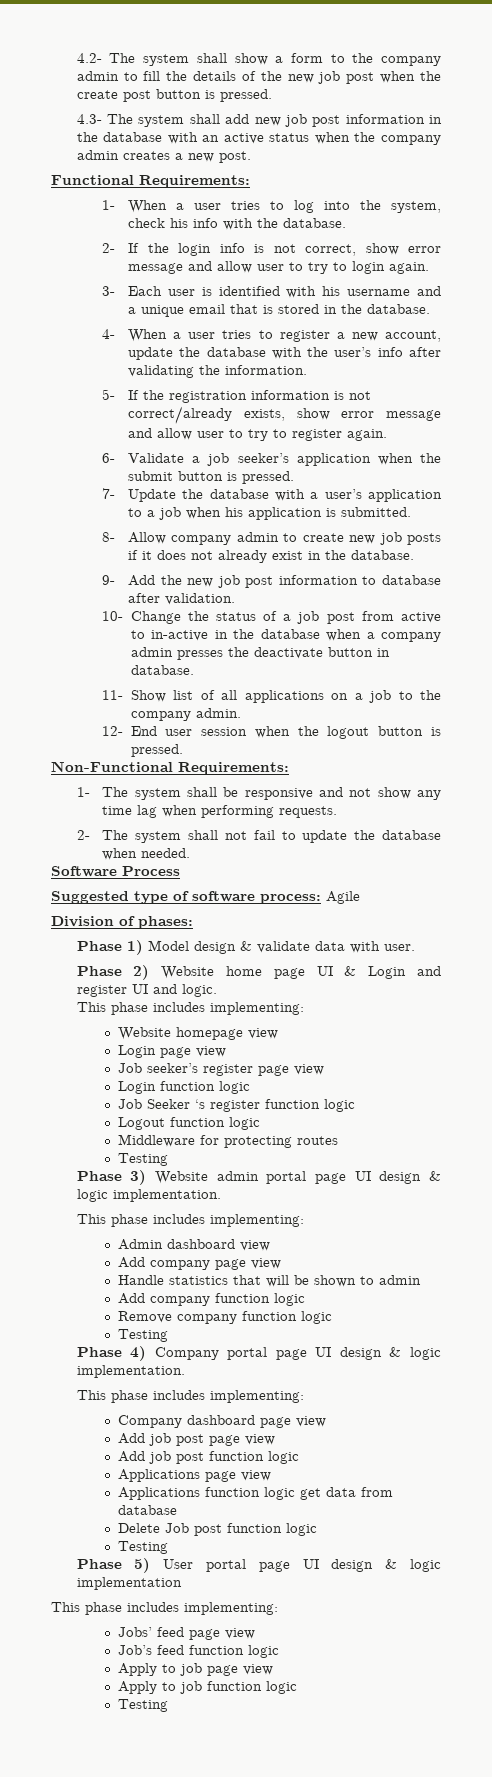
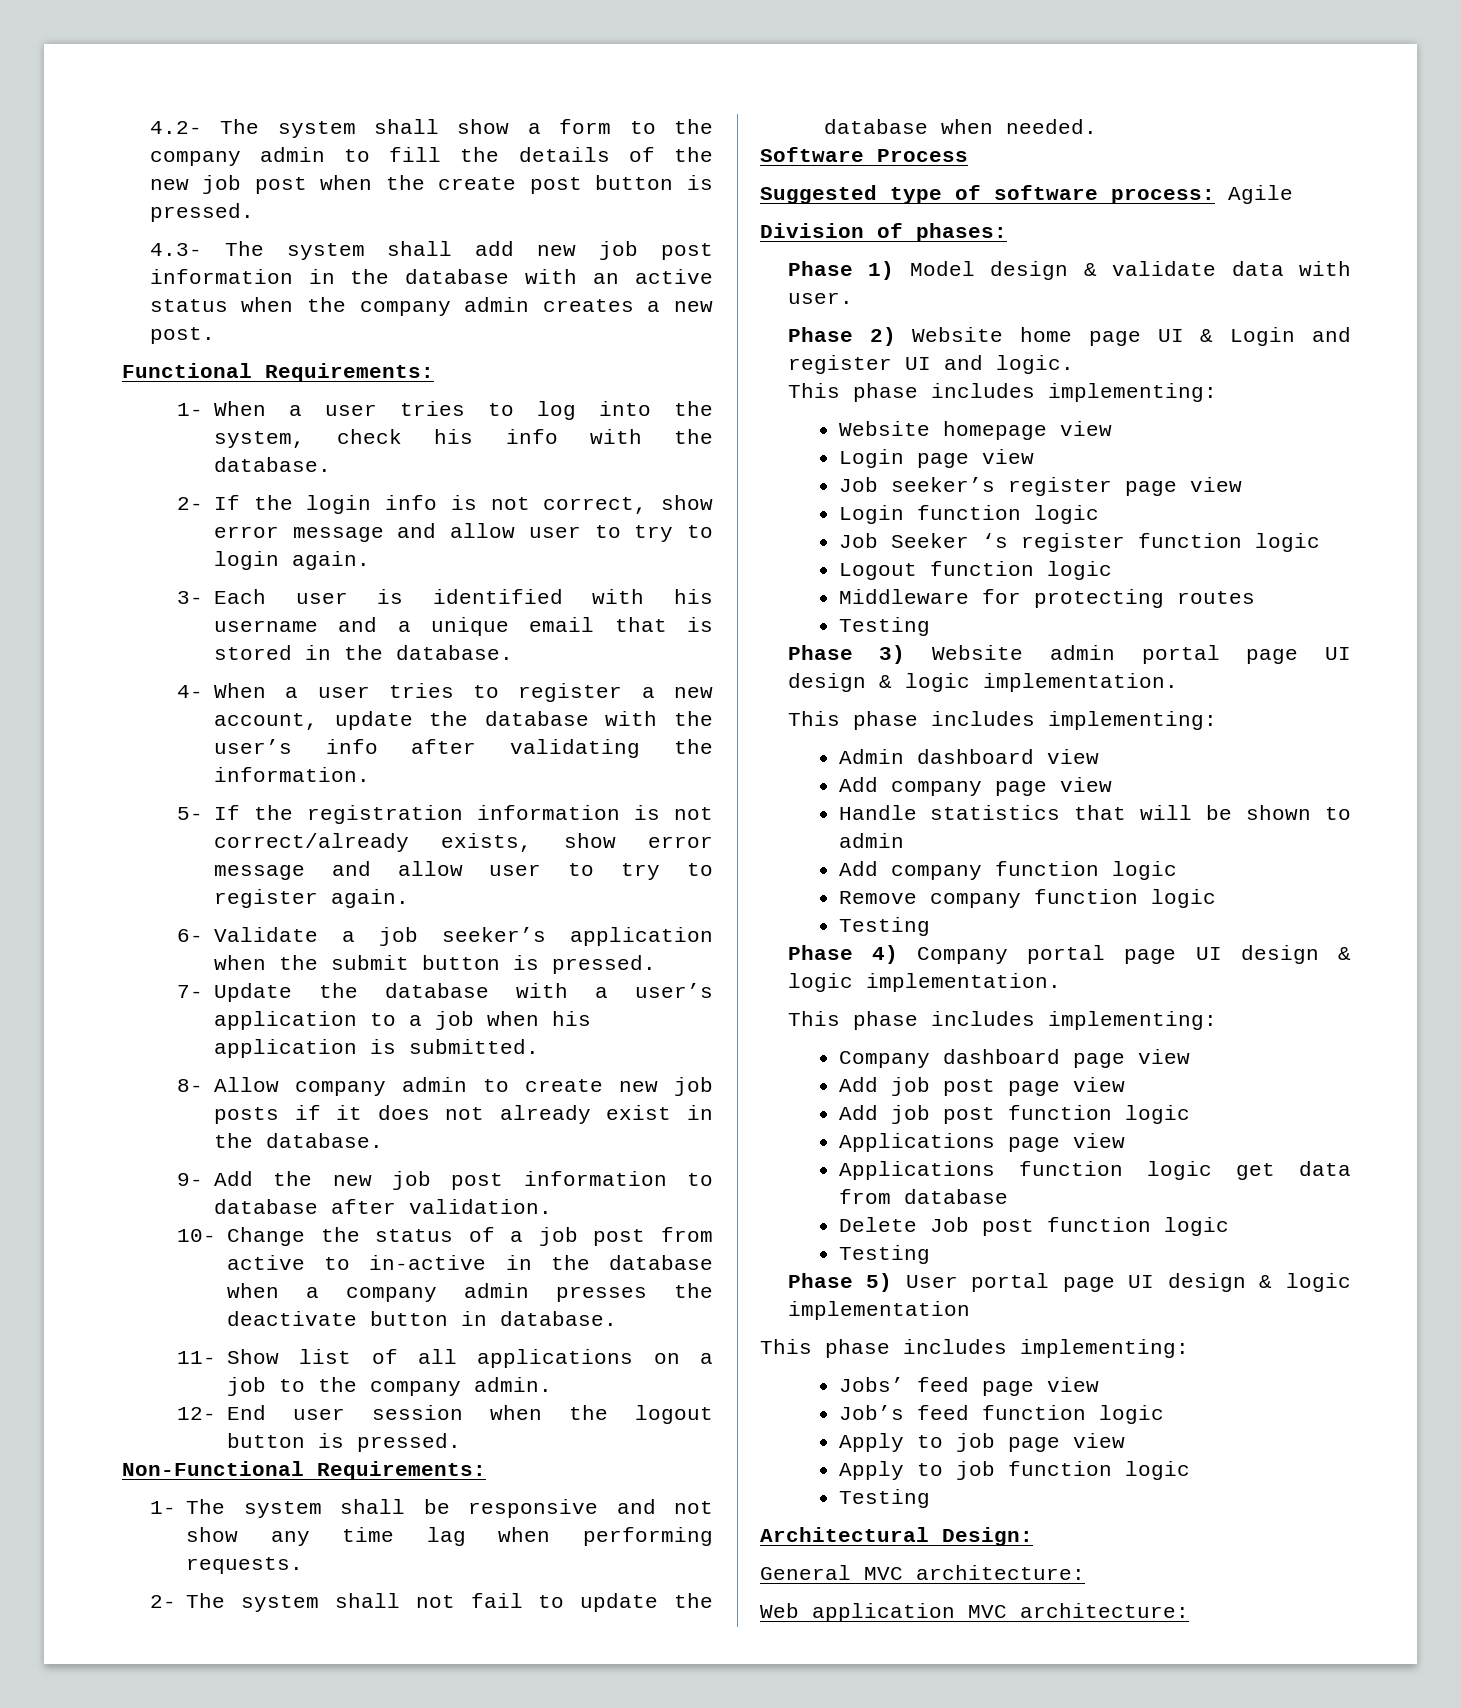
+ Architectural Design:
+ General MVC architecture:
+ Web application MVC architecture:

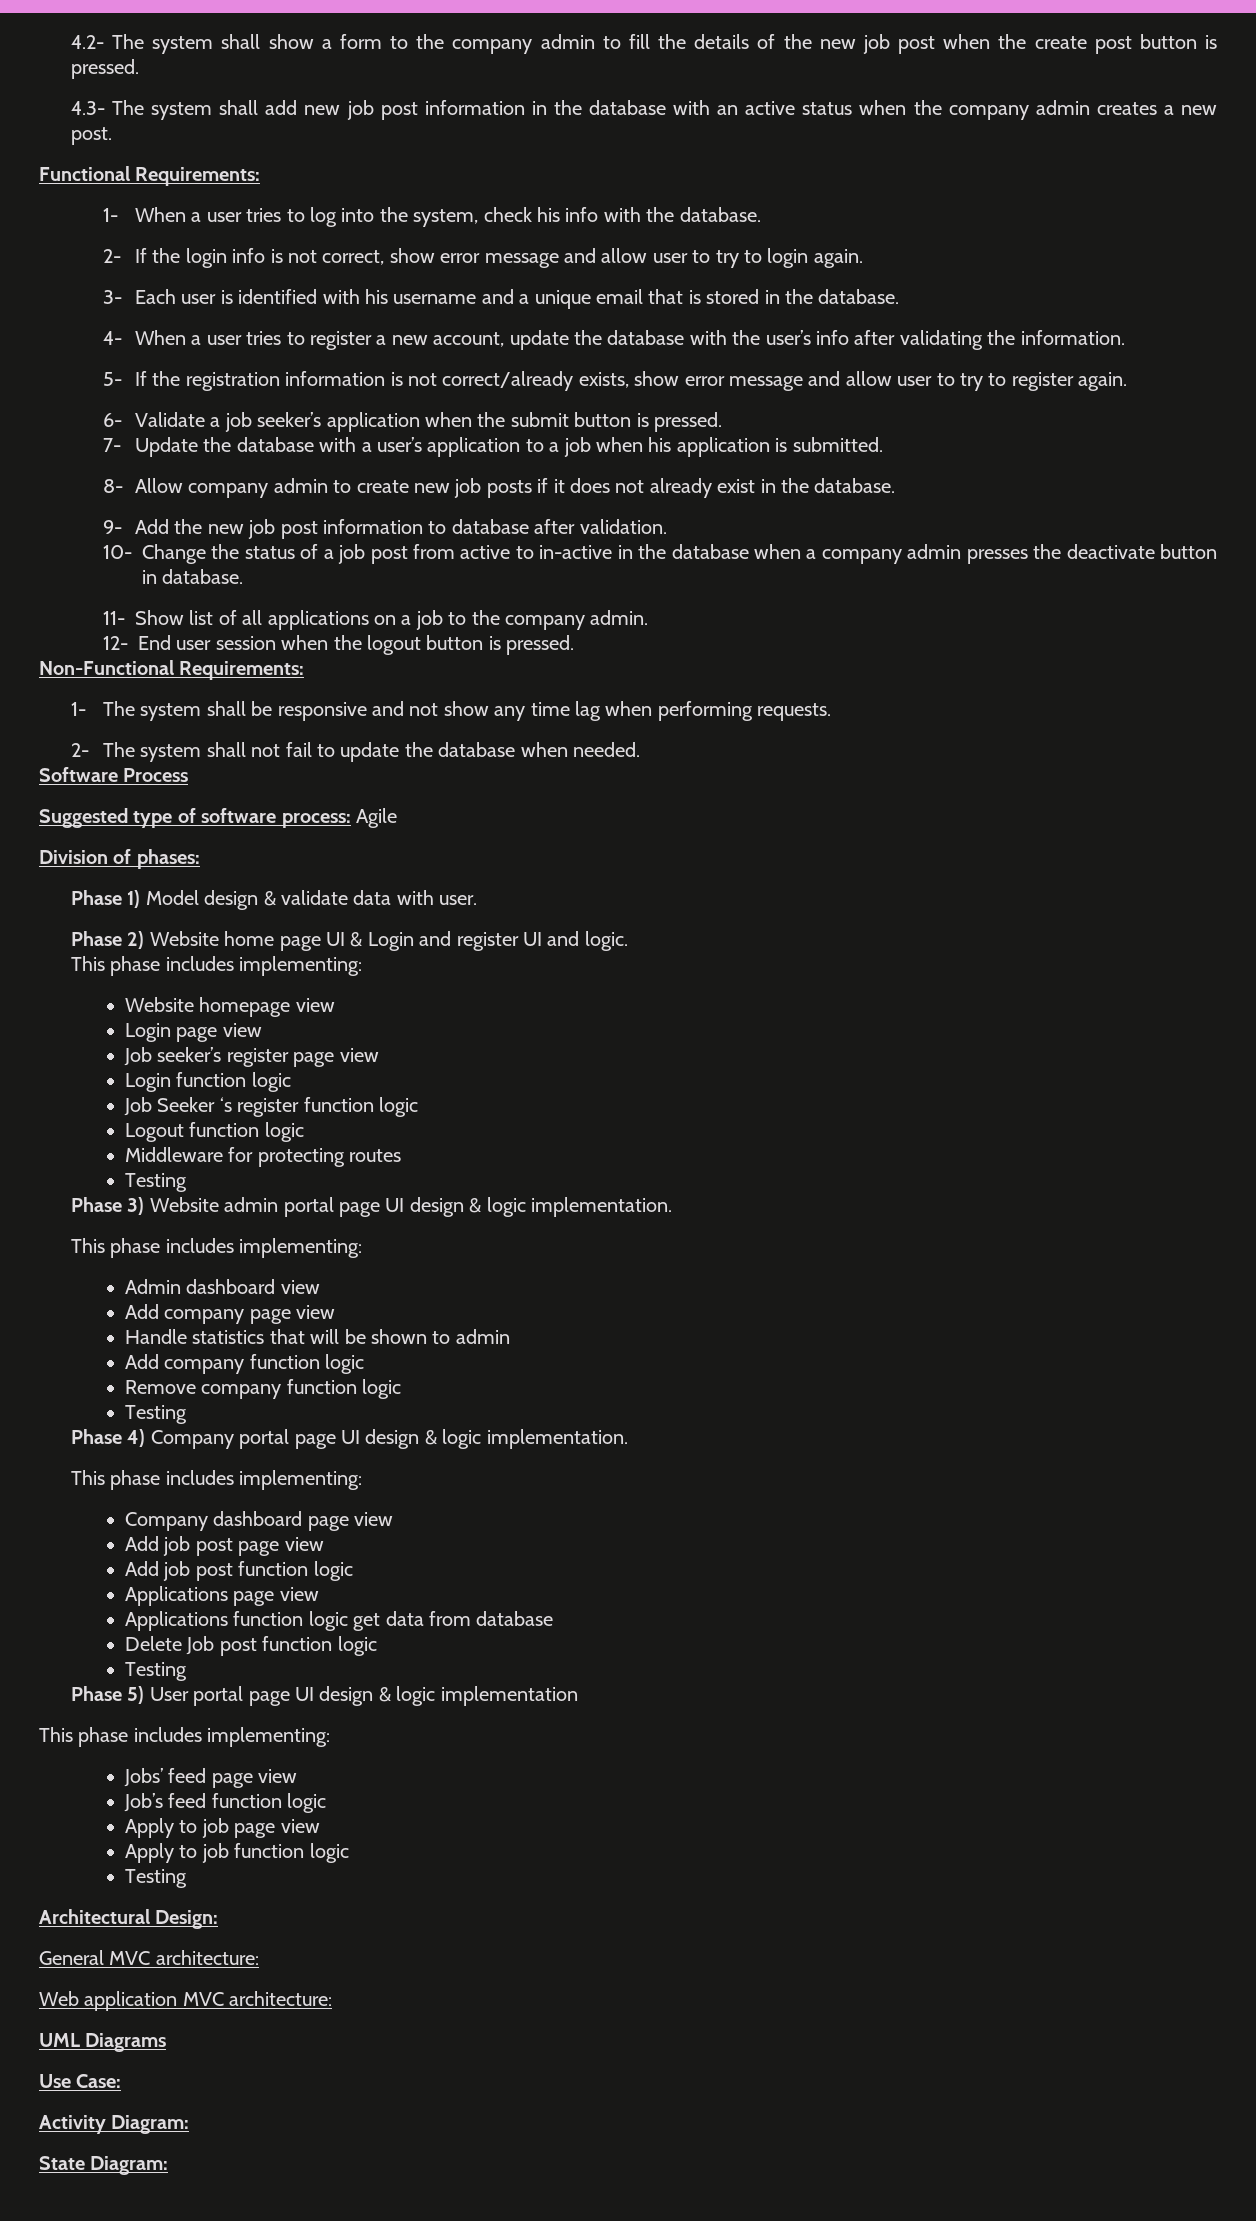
+ UML Diagrams
+ Use Case:
+ Activity Diagram:
+ State Diagram:

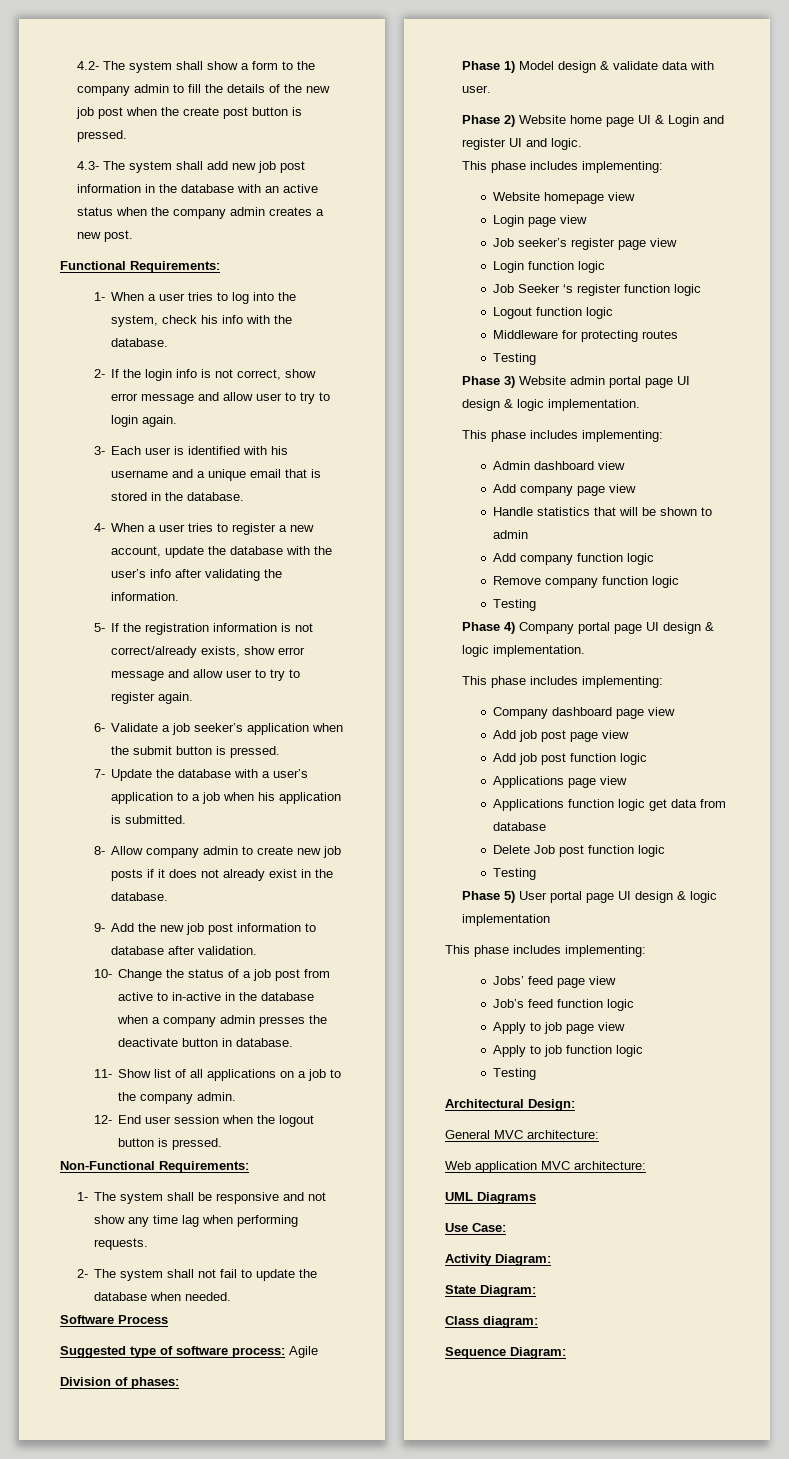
+ Class diagram:
+ Sequence Diagram:

